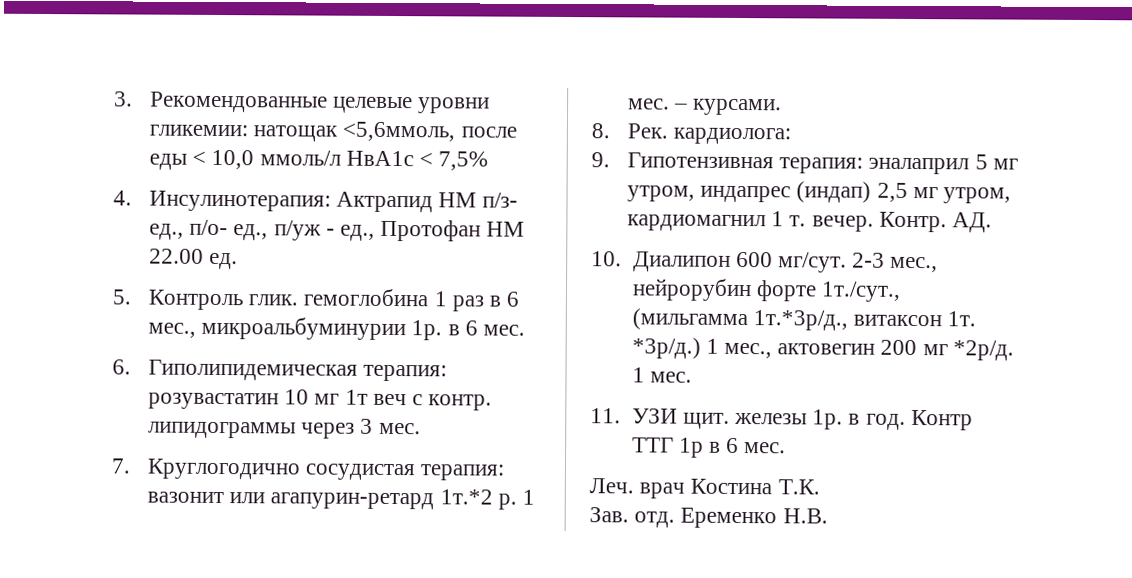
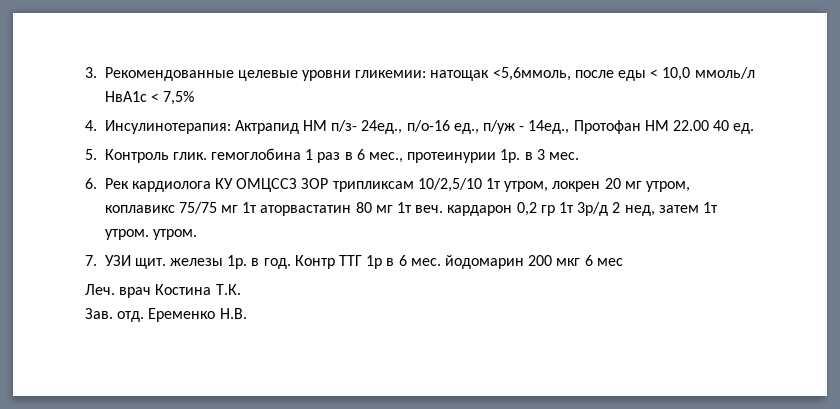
- 4. Инсулинотерапия: Актрапид НМ п/з- ед., п/о- ед., п/уж - ед., Протофан НМ 22.00 ед.
+ 4. Инсулинотерапия: Актрапид НМ п/з- 24ед., п/о-16 ед., п/уж - 14ед., Протофан НМ 22.00 40 ед.
- 5. Контроль глик. гемоглобина 1 раз в 6 мес., микроальбуминурии 1р. в 6 мес.
- 6. Гиполипидемическая терапия: розувастатин 10 мг 1т веч с контр. липидограммы через 3 мес.
- 7. Круглогодично сосудистая терапия: вазонит или агапурин-ретард 1т.*2 р. 1 мес. – курсами.
- 8. Рек. кардиолога:
- 9. Гипотензивная терапия: эналаприл 5 мг утром, индапрес (индап) 2,5 мг утром, кардиомагнил 1 т. вечер. Контр. АД.
- 10. Диалипон 600 мг/сут. 2-3 мес., нейрорубин форте 1т./сут., (мильгамма 1т.*3р/д., витаксон 1т. *3р/д.) 1 мес., актовегин 200 мг *2р/д. 1 мес.
- 11. УЗИ щит. железы 1р. в год.
+ 5. Контроль глик. гемоглобина 1 раз в 6 мес., протеинурии 1р. в 3 мес.
+ 6. Рек кардиолога КУ ОМЦССЗ ЗОР трипликсам 10/2,5/10 1т утром, локрен 20 мг утром, коплавикс 75/75 мг 1т аторвастатин 80 мг 1т веч. кардарон 0,2 гр 1т 3р/д 2 нед, затем 1т утром. утром.
+ 7. УЗИ щит. железы 1р. в год.
- Контр ТТГ 1р в 6 мес.
+ Контр ТТГ 1р в 6 мес. йодомарин 200 мкг 6 мес

